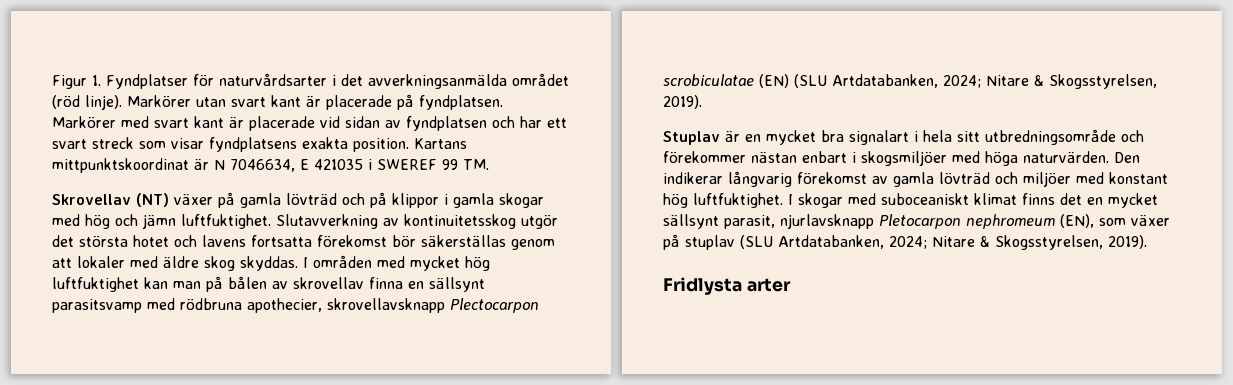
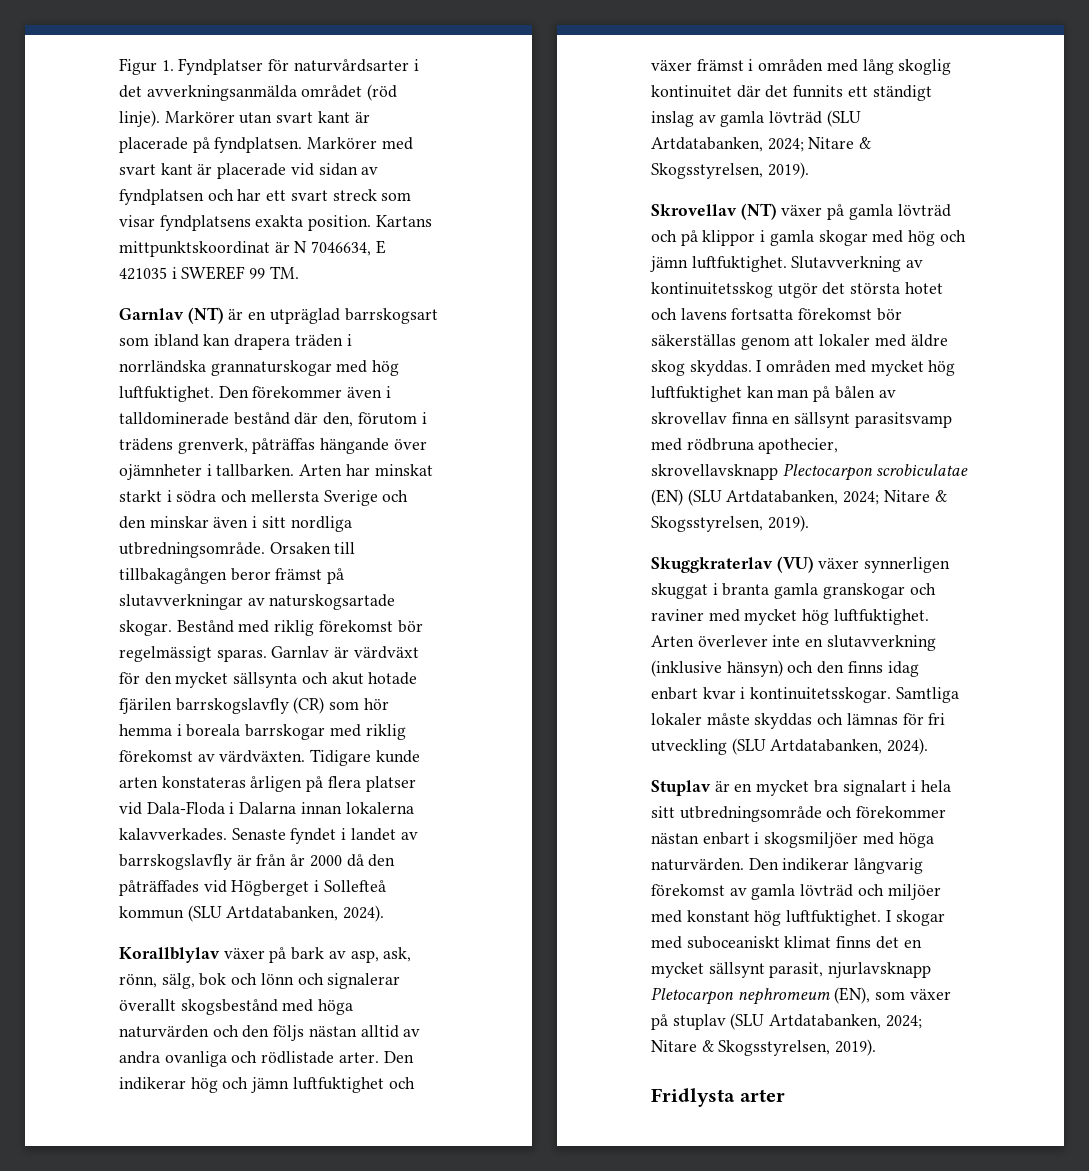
+ Garnlav (NT) är en utpräglad barrskogsart som ibland kan drapera träden i norrländska grannaturskogar med hög luftfuktighet. Den förekommer även i talldominerade bestånd där den, förutom i trädens grenverk, påträffas hängande över ojämnheter i tallbarken. Arten har minskat starkt i södra och mellersta Sverige och den minskar även i sitt nordliga utbredningsområde. Orsaken till tillbakagången beror främst på slutavverkningar av naturskogsartade skogar. Bestånd med riklig förekomst bör regelmässigt sparas. Garnlav är värdväxt för den mycket sällsynta och akut hotade fjärilen barrskogslavfly (CR) som hör hemma i boreala barrskogar med riklig förekomst av värdväxten. Tidigare kunde arten konstateras årligen på flera platser vid Dala-Floda i Dalarna innan lokalerna kalavverkades. Senaste fyndet i landet av barrskogslavfly är från år 2000 då den påträffades vid Högberget i Sollefteå kommun (SLU Artdatabanken, 2024).
+ Korallblylav växer på bark av asp, ask, rönn, sälg, bok och lönn och signalerar överallt skogsbestånd med höga naturvärden och den följs nästan alltid av andra ovanliga och rödlistade arter. Den indikerar hög och jämn luftfuktighet och växer främst i områden med lång skoglig kontinuitet där det funnits ett ständigt inslag av gamla lövträd (SLU Artdatabanken, 2024; Nitare & Skogsstyrelsen, 2019).
+ Skuggkraterlav (VU) växer synnerligen skuggat i branta gamla granskogar och raviner med mycket hög luftfuktighet. Arten överlever inte en slutavverkning (inklusive hänsyn) och den finns idag enbart kvar i kontinuitetsskogar. Samtliga lokaler måste skyddas och lämnas för fri utveckling (SLU Artdatabanken, 2024).

